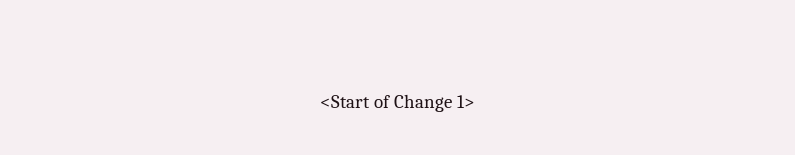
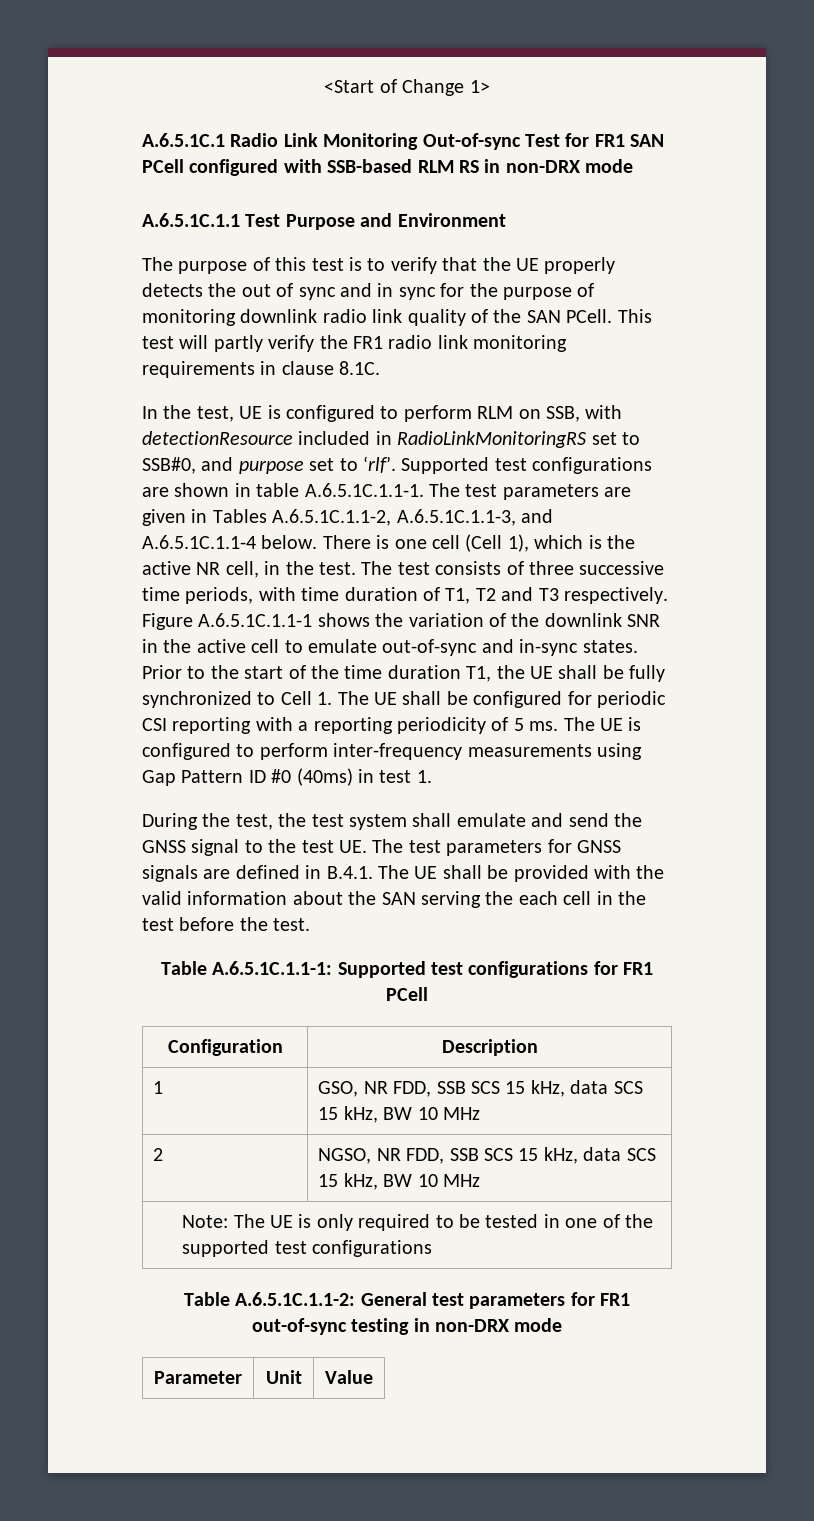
+ A.6.5.1C.1 Radio Link Monitoring Out-of-sync Test for FR1 SAN PCell configured with SSB-based RLM RS in non-DRX mode
+ A.6.5.1C.1.1 Test Purpose and Environment
+ The purpose of this test is to verify that the UE properly detects the out of sync and in sync for the purpose of monitoring downlink radio link quality of the SAN PCell. This test will partly verify the FR1 radio link monitoring requirements in clause 8.1C.
+ In the test, UE is configured to perform RLM on SSB, with detectionResource included in RadioLinkMonitoringRS set to SSB#0, and purpose set to ‘rlf’. Supported test configurations are shown in table A.6.5.1C.1.1-1. The test parameters are given in Tables A.6.5.1C.1.1-2, A.6.5.1C.1.1-3, and A.6.5.1C.1.1-4 below. There is one cell (Cell 1), which is the active NR cell, in the test. The test consists of three successive time periods, with time duration of T1, T2 and T3 respectively. Figure A.6.5.1C.1.1-1 shows the variation of the downlink SNR in the active cell to emulate out-of-sync and in-sync states. Prior to the start of the time duration T1, the UE shall be fully synchronized to Cell 1. The UE shall be configured for periodic CSI reporting with a reporting periodicity of 5 ms. The UE is configured to perform inter-frequency measurements using Gap Pattern ID #0 (40ms) in test 1.
+ During the test, the test system shall emulate and send the GNSS signal to the test UE. The test parameters for GNSS signals are defined in B.4.1. The UE shall be provided with the valid information about the SAN serving the each cell in the test before the test.
+ Table A.6.5.1C.1.1-1: Supported test configurations for FR1 PCell
+ Configuration | Description
+ 1 | GSO, NR FDD, SSB SCS 15 kHz, data SCS 15 kHz, BW 10 MHz
+ 2 | NGSO, NR FDD, SSB SCS 15 kHz, data SCS 15 kHz, BW 10 MHz
+ Note: The UE is only required to be tested in one of the supported test configurations
+ Table A.6.5.1C.1.1-2: General test parameters for FR1 out-of-sync testing in non-DRX mode
+ Parameter | Unit | Value

